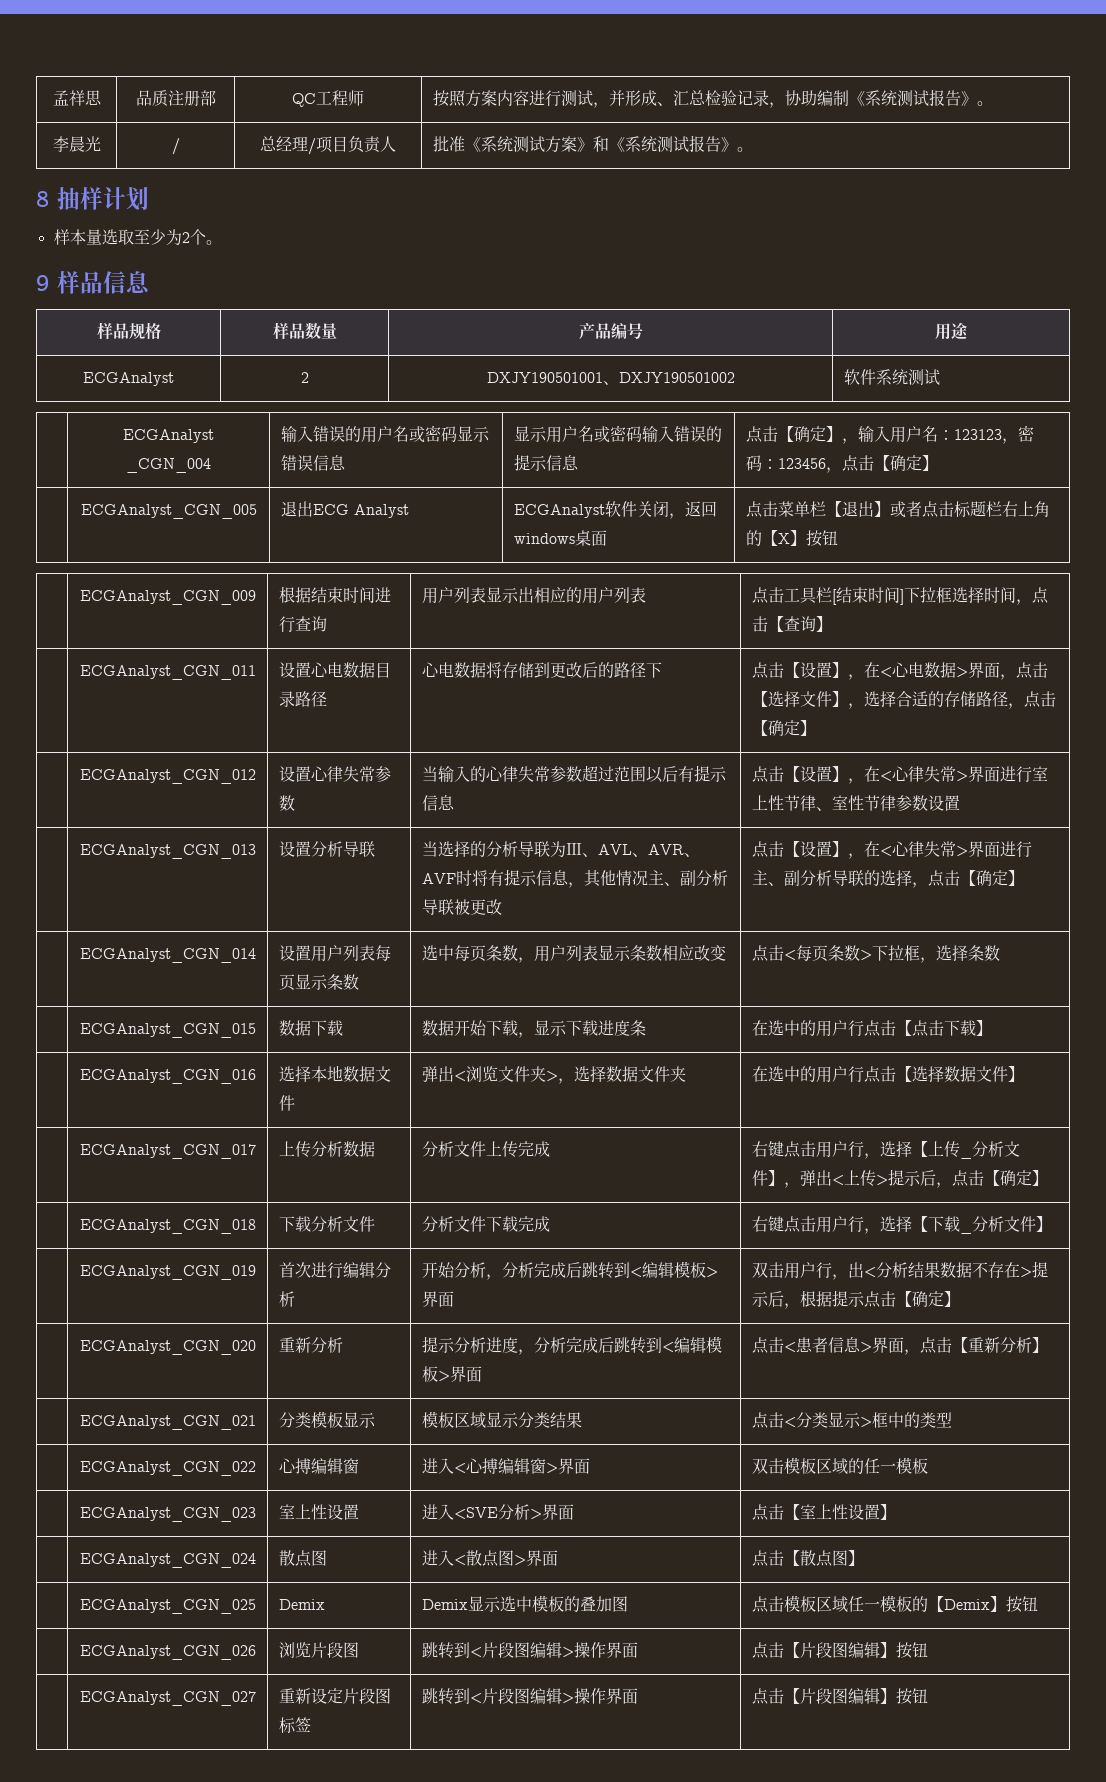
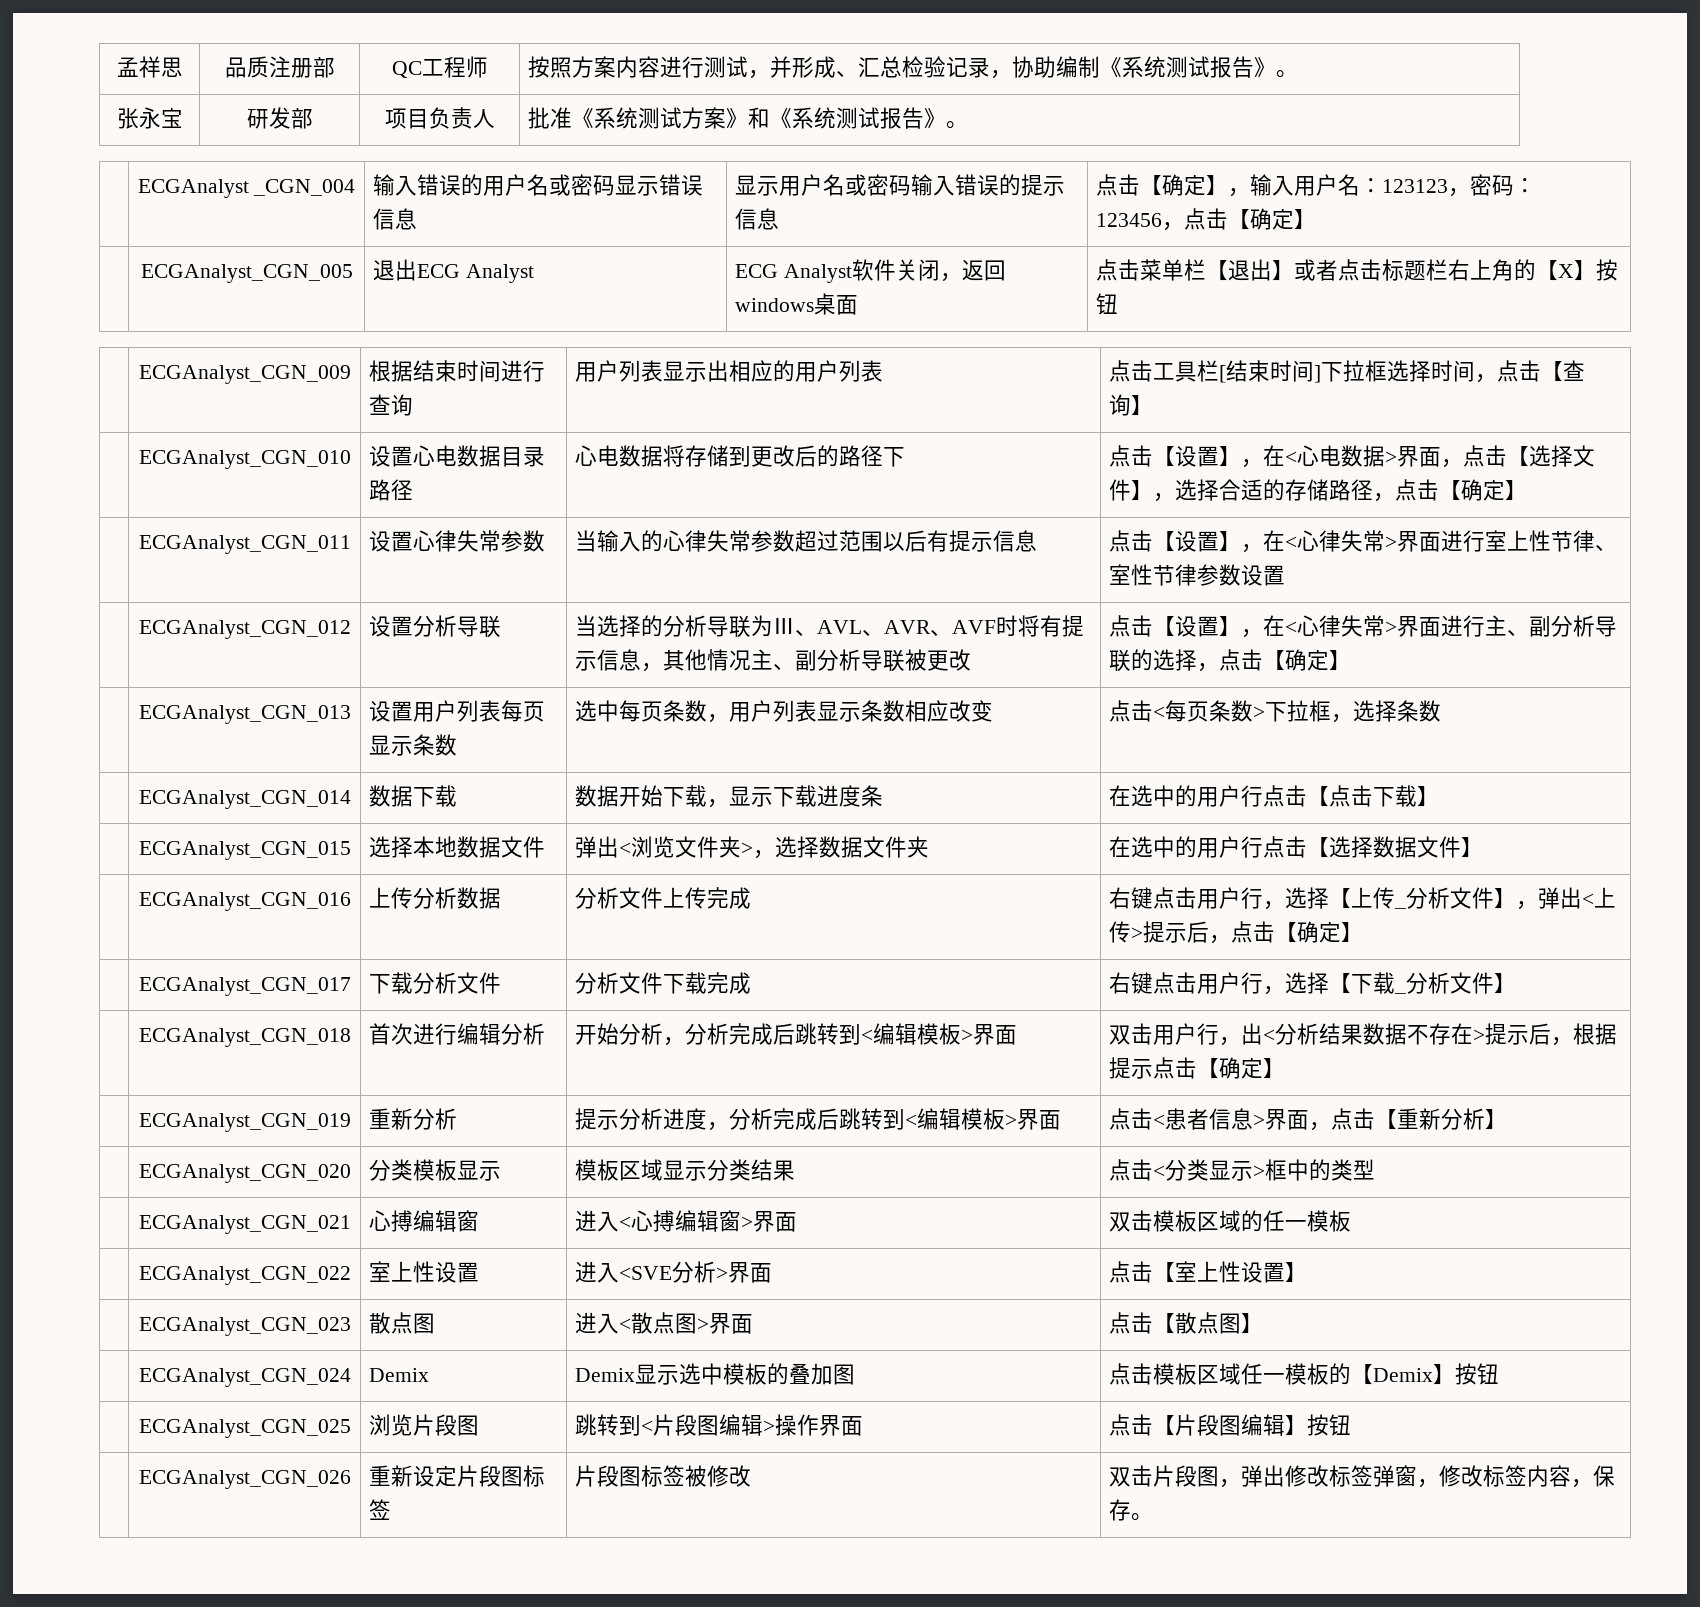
- 李晨光 | / | 总经理/项目负责人 | 批准《系统测试方案》和《系统测试报告》。
+ 张永宝 | 研发部 | 项目负责人 | 批准《系统测试方案》和《系统测试报告》。
- 8抽样计划
- 样本量选取至少为2个。
- 9样品信息
- 样品规格 | 样品数量 | 产品编号 | 用途
- ECGAnalyst | 2 | DXJY190501001、DXJY190501002 | 软件系统测试
- | ECGAnalyst_CGN_005 | 退出ECG Analyst | ECGAnalyst软件关闭，返回windows桌面 | 点击菜单栏【退出】或者点击标题栏右上角的【X】按钮
+ | ECGAnalyst_CGN_005 | 退出ECG Analyst | ECG Analyst软件关闭，返回windows桌面 | 点击菜单栏【退出】或者点击标题栏右上角的【X】按钮
- | ECGAnalyst_CGN_011 | 设置心电数据目录路径 | 心电数据将存储到更改后的路径下 | 点击【设置】，在<心电数据>界面，点击【选择文件】，选择合适的存储路径，点击【确定】
+ | ECGAnalyst_CGN_010 | 设置心电数据目录路径 | 心电数据将存储到更改后的路径下 | 点击【设置】，在<心电数据>界面，点击【选择文件】，选择合适的存储路径，点击【确定】
- | ECGAnalyst_CGN_012 | 设置心律失常参数 | 当输入的心律失常参数超过范围以后有提示信息 | 点击【设置】，在<心律失常>界面进行室上性节律、室性节律参数设置
+ | ECGAnalyst_CGN_011 | 设置心律失常参数 | 当输入的心律失常参数超过范围以后有提示信息 | 点击【设置】，在<心律失常>界面进行室上性节律、室性节律参数设置
- ECGAnalyst_CGN_013
+ ECGAnalyst_CGN_012
- | ECGAnalyst_CGN_014 | 设置用户列表每页显示条数 | 选中每页条数，用户列表显示条数相应改变 | 点击<每页条数>下拉框，选择条数
+ | ECGAnalyst_CGN_013 | 设置用户列表每页显示条数 | 选中每页条数，用户列表显示条数相应改变 | 点击<每页条数>下拉框，选择条数
- | ECGAnalyst_CGN_015 | 数据下载 | 数据开始下载，显示下载进度条 | 在选中的用户行点击【点击下载】
+ | ECGAnalyst_CGN_014 | 数据下载 | 数据开始下载，显示下载进度条 | 在选中的用户行点击【点击下载】
- | ECGAnalyst_CGN_016 | 选择本地数据文件 | 弹出<浏览文件夹>，选择数据文件夹 | 在选中的用户行点击【选择数据文件】
+ | ECGAnalyst_CGN_015 | 选择本地数据文件 | 弹出<浏览文件夹>，选择数据文件夹 | 在选中的用户行点击【选择数据文件】
- | ECGAnalyst_CGN_017 | 上传分析数据 | 分析文件上传完成 | 右键点击用户行，选择【上传_分析文件】，弹出<上传>提示后，点击【确定】
+ | ECGAnalyst_CGN_016 | 上传分析数据 | 分析文件上传完成 | 右键点击用户行，选择【上传_分析文件】，弹出<上传>提示后，点击【确定】
- | ECGAnalyst_CGN_018 | 下载分析文件 | 分析文件下载完成 | 右键点击用户行，选择【下载_分析文件】
+ | ECGAnalyst_CGN_017 | 下载分析文件 | 分析文件下载完成 | 右键点击用户行，选择【下载_分析文件】
- | ECGAnalyst_CGN_019 | 首次进行编辑分析 | 开始分析，分析完成后跳转到<编辑模板>界面 | 双击用户行，出<分析结果数据不存在>提示后，根据提示点击【确定】
+ | ECGAnalyst_CGN_018 | 首次进行编辑分析 | 开始分析，分析完成后跳转到<编辑模板>界面 | 双击用户行，出<分析结果数据不存在>提示后，根据提示点击【确定】
- | ECGAnalyst_CGN_020 | 重新分析 | 提示分析进度，分析完成后跳转到<编辑模板>界面 | 点击<患者信息>界面，点击【重新分析】
+ | ECGAnalyst_CGN_019 | 重新分析 | 提示分析进度，分析完成后跳转到<编辑模板>界面 | 点击<患者信息>界面，点击【重新分析】
- | ECGAnalyst_CGN_021 | 分类模板显示 | 模板区域显示分类结果 | 点击<分类显示>框中的类型
+ | ECGAnalyst_CGN_020 | 分类模板显示 | 模板区域显示分类结果 | 点击<分类显示>框中的类型
- | ECGAnalyst_CGN_022 | 心搏编辑窗 | 进入<心搏编辑窗>界面 | 双击模板区域的任一模板
+ | ECGAnalyst_CGN_021 | 心搏编辑窗 | 进入<心搏编辑窗>界面 | 双击模板区域的任一模板
- | ECGAnalyst_CGN_023 | 室上性设置 | 进入<SVE分析>界面 | 点击【室上性设置】
+ | ECGAnalyst_CGN_022 | 室上性设置 | 进入<SVE分析>界面 | 点击【室上性设置】
- | ECGAnalyst_CGN_024 | 散点图 | 进入<散点图>界面 | 点击【散点图】
+ | ECGAnalyst_CGN_023 | 散点图 | 进入<散点图>界面 | 点击【散点图】
- | ECGAnalyst_CGN_025 | Demix | Demix显示选中模板的叠加图 | 点击模板区域任一模板的【Demix】按钮
+ | ECGAnalyst_CGN_024 | Demix | Demix显示选中模板的叠加图 | 点击模板区域任一模板的【Demix】按钮
- | ECGAnalyst_CGN_026 | 浏览片段图 | 跳转到<片段图编辑>操作界面 | 点击【片段图编辑】按钮
+ | ECGAnalyst_CGN_025 | 浏览片段图 | 跳转到<片段图编辑>操作界面 | 点击【片段图编辑】按钮
- | ECGAnalyst_CGN_027 | 重新设定片段图标签 | 跳转到<片段图编辑>操作界面 | 点击【片段图编辑】按钮
+ | ECGAnalyst_CGN_026 | 重新设定片段图标签 | 片段图标签被修改 | 双击片段图，弹出修改标签弹窗，修改标签内容，保存。

